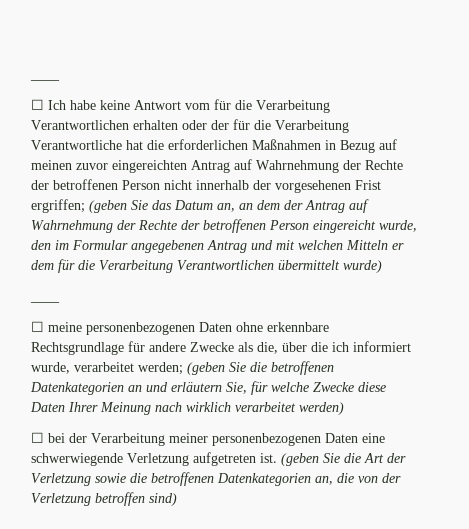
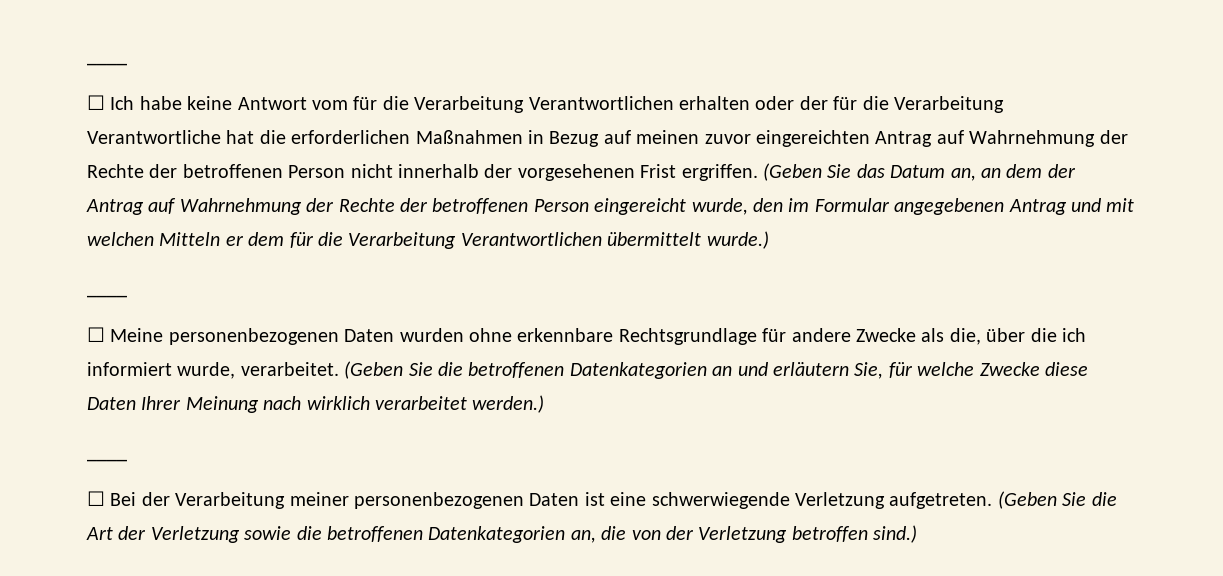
- ☐ Ich habe keine Antwort vom für die Verarbeitung Verantwortlichen erhalten oder der für die Verarbeitung Verantwortliche hat die erforderlichen Maßnahmen in Bezug auf meinen zuvor eingereichten Antrag auf Wahrnehmung der Rechte der betroffenen Person nicht innerhalb der vorgesehenen Frist ergriffen; (geben Sie das Datum an, an dem der Antrag auf Wahrnehmung der Rechte der betroffenen Person eingereicht wurde, den im Formular angegebenen Antrag und mit welchen Mitteln er dem für die Verarbeitung Verantwortlichen übermittelt wurde)
+ ☐ Ich habe keine Antwort vom für die Verarbeitung Verantwortlichen erhalten oder der für die Verarbeitung Verantwortliche hat die erforderlichen Maßnahmen in Bezug auf meinen zuvor eingereichten Antrag auf Wahrnehmung der Rechte der betroffenen Person nicht innerhalb der vorgesehenen Frist ergriffen. (Geben Sie das Datum an, an dem der Antrag auf Wahrnehmung der Rechte der betroffenen Person eingereicht wurde, den im Formular angegebenen Antrag und mit welchen Mitteln er dem für die Verarbeitung Verantwortlichen übermittelt wurde.)
  ____
- ☐ meine personenbezogenen Daten ohne erkennbare Rechtsgrundlage für andere Zwecke als die, über die ich informiert wurde, verarbeitet werden; (geben Sie die betroffenen Datenkategorien an und erläutern Sie, für welche Zwecke diese Daten Ihrer Meinung nach wirklich verarbeitet werden)
- ☐ bei der Verarbeitung meiner personenbezogenen Daten eine schwerwiegende Verletzung aufgetreten ist. (geben Sie die Art der Verletzung sowie die betroffenen Datenkategorien an, die von der Verletzung betroffen sind)
+ ☐ Meine personenbezogenen Daten wurden ohne erkennbare Rechtsgrundlage für andere Zwecke als die, über die ich informiert wurde, verarbeitet. (Geben Sie die betroffenen Datenkategorien an und erläutern Sie, für welche Zwecke diese Daten Ihrer Meinung nach wirklich verarbeitet werden.)
+ ____
+ ☐ Bei der Verarbeitung meiner personenbezogenen Daten ist eine schwerwiegende Verletzung aufgetreten. (Geben Sie die Art der Verletzung sowie die betroffenen Datenkategorien an, die von der Verletzung betroffen sind.)

